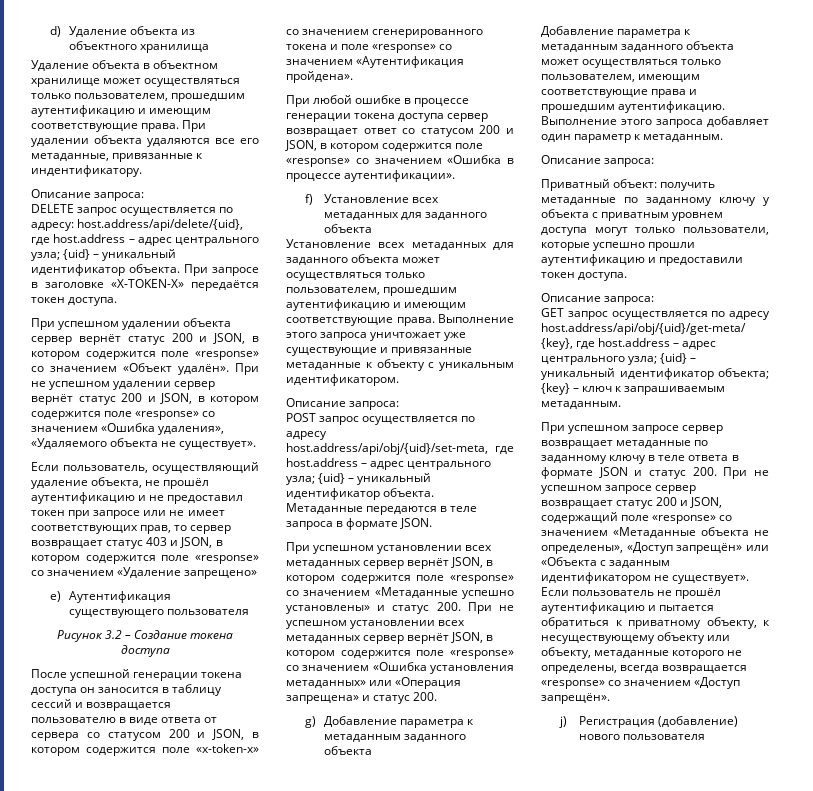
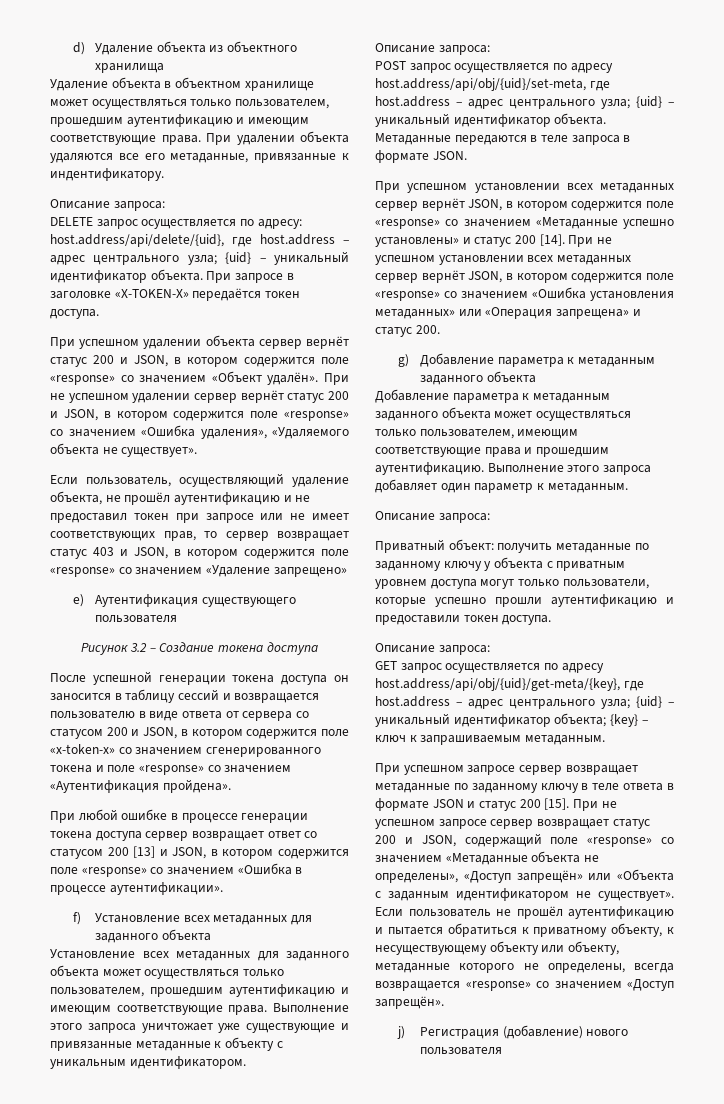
- При любой ошибке в процессе генерации токена доступа сервер возвращает ответ со статусом 200 и JSON, в котором содержится поле «response» со значением «Ошибка в процессе аутентификации».
+ При любой ошибке в процессе генерации токена доступа сервер возвращает ответ со статусом 200 [13] и JSON, в котором содержится поле «response» со значением «Ошибка в процессе аутентификации».
- При успешном установлении всех метаданных сервер вернёт JSON, в котором содержится поле «response» со значением «Метаданные успешно установлены» и статус 200. При не успешном установлении всех метаданных сервер вернёт JSON, в котором содержится поле «response» со значением «Ошибка установления метаданных» или «Операция запрещена» и статус 200.
+ При успешном установлении всех метаданных сервер вернёт JSON, в котором содержится поле «response» со значением «Метаданные успешно установлены» и статус 200 [14]. При не успешном установлении всех метаданных сервер вернёт JSON, в котором содержится поле «response» со значением «Ошибка установления метаданных» или «Операция запрещена» и статус 200.
- При успешном запросе сервер возвращает метаданные по заданному ключу в теле ответа в формате JSON и статус 200. При не успешном запросе сервер возвращает статус 200 и JSON, содержащий поле «response» со значением «Метаданные объекта не определены», «Доступ запрещён» или «Объекта с заданным идентификатором не существует».
+ При успешном запросе сервер возвращает метаданные по заданному ключу в теле ответа в формате JSON и статус 200 [15]. При не успешном запросе сервер возвращает статус 200 и JSON, содержащий поле «response» со значением «Метаданные объекта не определены», «Доступ запрещён» или «Объекта с заданным идентификатором не существует».

